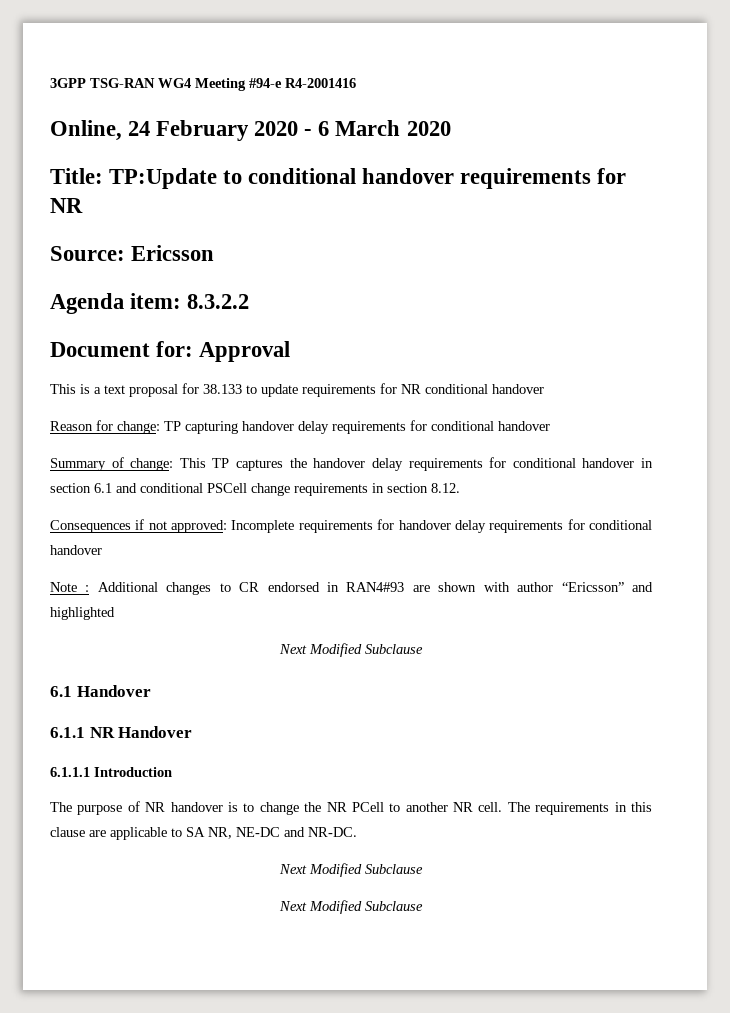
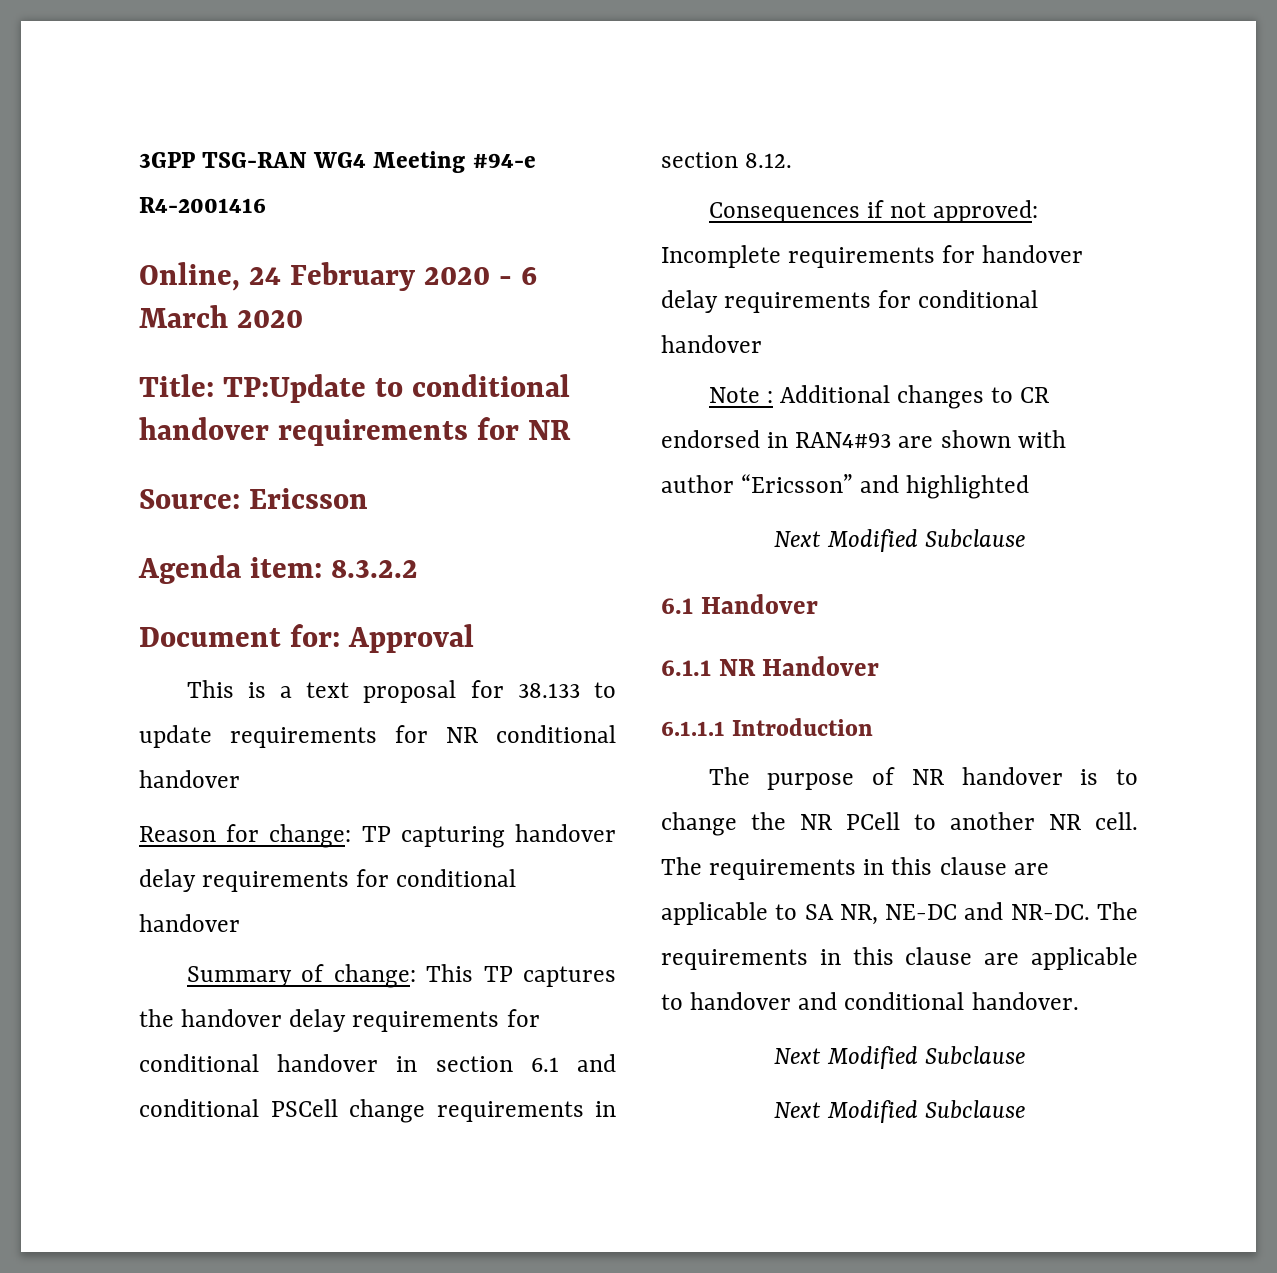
+ The requirements in this clause are applicable to handover and conditional handover.

